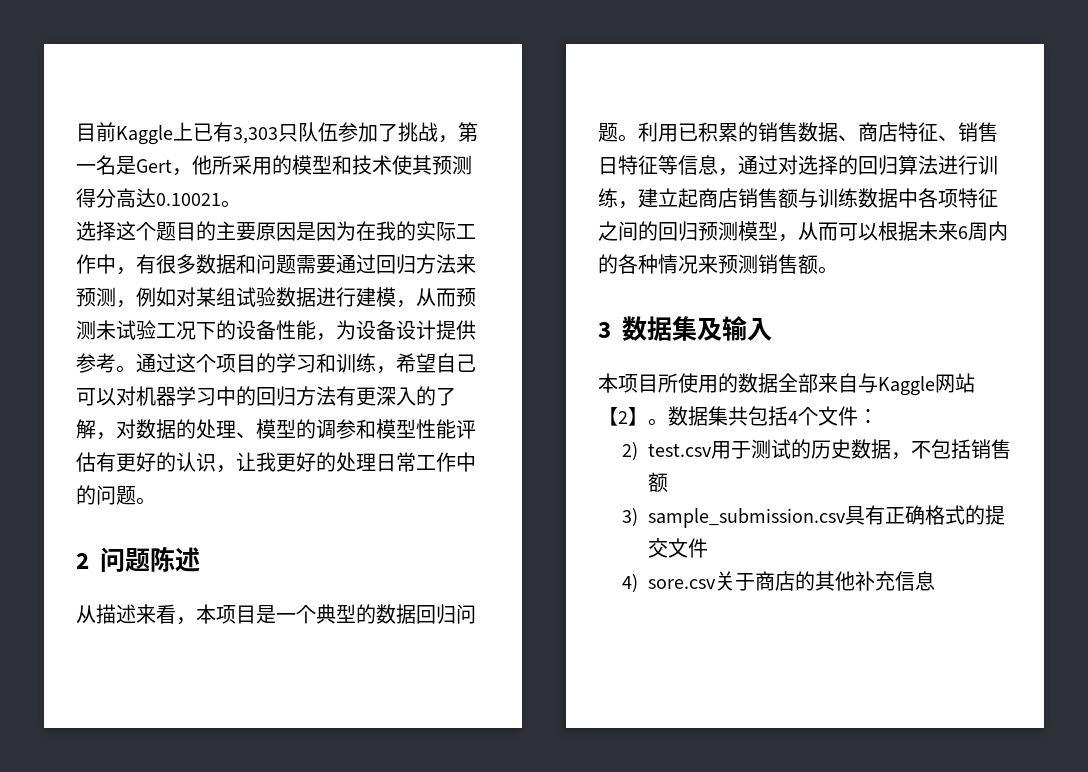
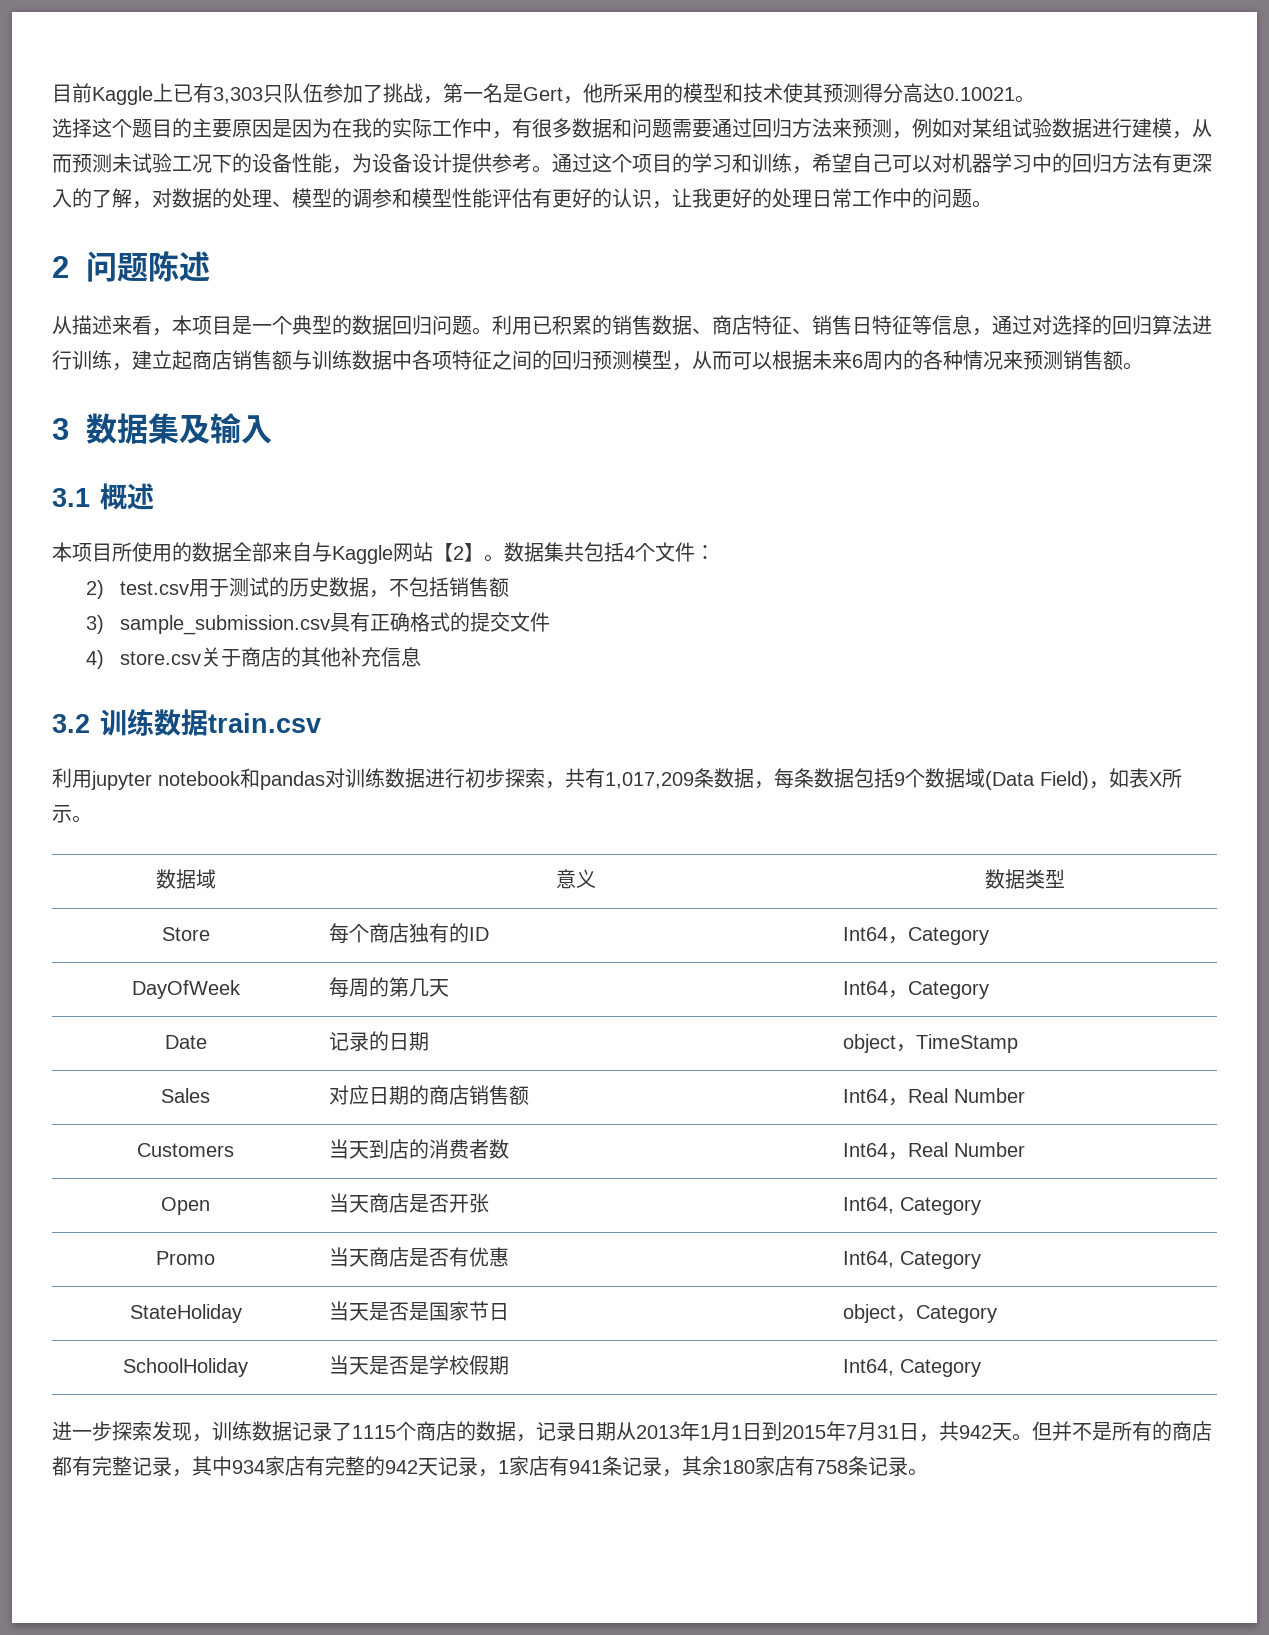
+ 3.1概述
- 4) sore.csv关于商店的其他补充信息
+ 4) store.csv关于商店的其他补充信息
+ 3.2训练数据train.csv
+ 利用jupyter notebook和pandas对训练数据进行初步探索，共有1,017,209条数据，每条数据包括9个数据域(Data Field)，如表X所示。
+ 数据域 | 意义 | 数据类型
+ Store | 每个商店独有的ID | Int64，Category
+ DayOfWeek | 每周的第几天 | Int64，Category
+ Date | 记录的日期 | object，TimeStamp
+ Sales | 对应日期的商店销售额 | Int64，Real Number
+ Customers | 当天到店的消费者数 | Int64，Real Number
+ Open | 当天商店是否开张 | Int64, Category
+ Promo | 当天商店是否有优惠 | Int64, Category
+ StateHoliday | 当天是否是国家节日 | object，Category
+ SchoolHoliday | 当天是否是学校假期 | Int64, Category
+ 进一步探索发现，训练数据记录了1115个商店的数据，记录日期从2013年1月1日到2015年7月31日，共942天。但并不是所有的商店都有完整记录，其中934家店有完整的942天记录，1家店有941条记录，其余180家店有758条记录。

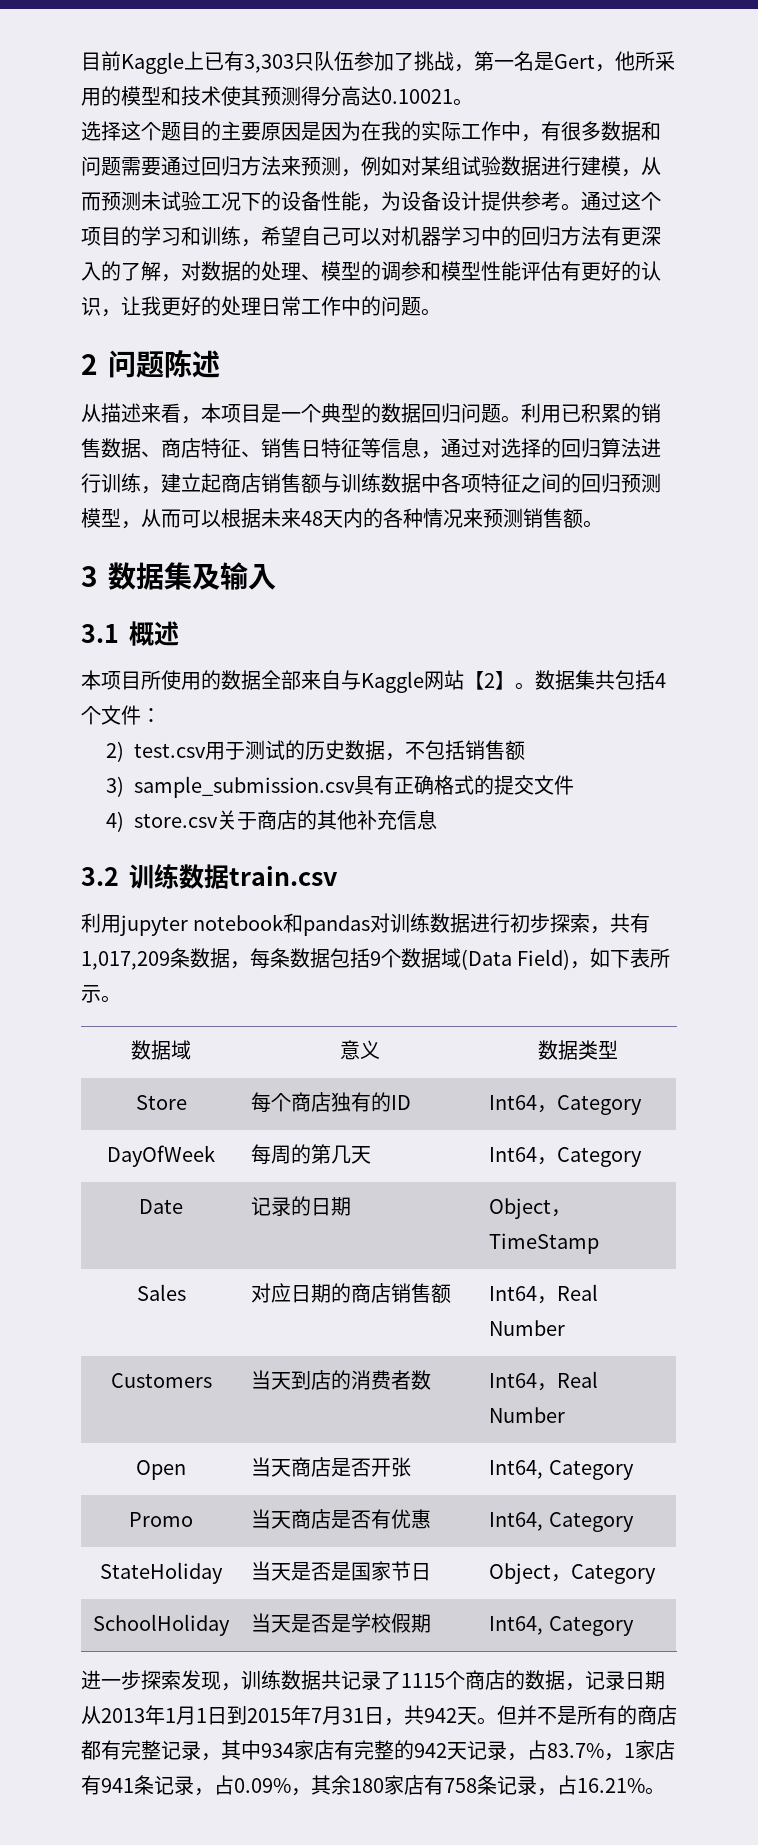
- 利用已积累的销售数据、商店特征、销售日特征等信息，通过对选择的回归算法进行训练，建立起商店销售额与训练数据中各项特征之间的回归预测模型，从而可以根据未来6周内的各种情况来预测销售额。
+ 利用已积累的销售数据、商店特征、销售日特征等信息，通过对选择的回归算法进行训练，建立起商店销售额与训练数据中各项特征之间的回归预测模型，从而可以根据未来48天内的各种情况来预测销售额。
- 利用jupyter notebook和pandas对训练数据进行初步探索，共有1,017,209条数据，每条数据包括9个数据域(Data Field)，如表X所示。
+ 利用jupyter notebook和pandas对训练数据进行初步探索，共有1,017,209条数据，每条数据包括9个数据域(Data Field)，如下表所示。
- Date | 记录的日期 | object，TimeStamp
+ Date | 记录的日期 | Object，TimeStamp
- StateHoliday | 当天是否是国家节日 | object，Category
+ StateHoliday | 当天是否是国家节日 | Object，Category
- 进一步探索发现，训练数据记录了1115个商店的数据，记录日期从2013年1月1日到2015年7月31日，共942天。
+ 进一步探索发现，训练数据共记录了1115个商店的数据，记录日期从2013年1月1日到2015年7月31日，共942天。
- 但并不是所有的商店都有完整记录，其中934家店有完整的942天记录，1家店有941条记录，其余180家店有758条记录。
+ 但并不是所有的商店都有完整记录，其中934家店有完整的942天记录，占83.7%，1家店有941条记录，占0.09%，其余180家店有758条记录，占16.21%。

